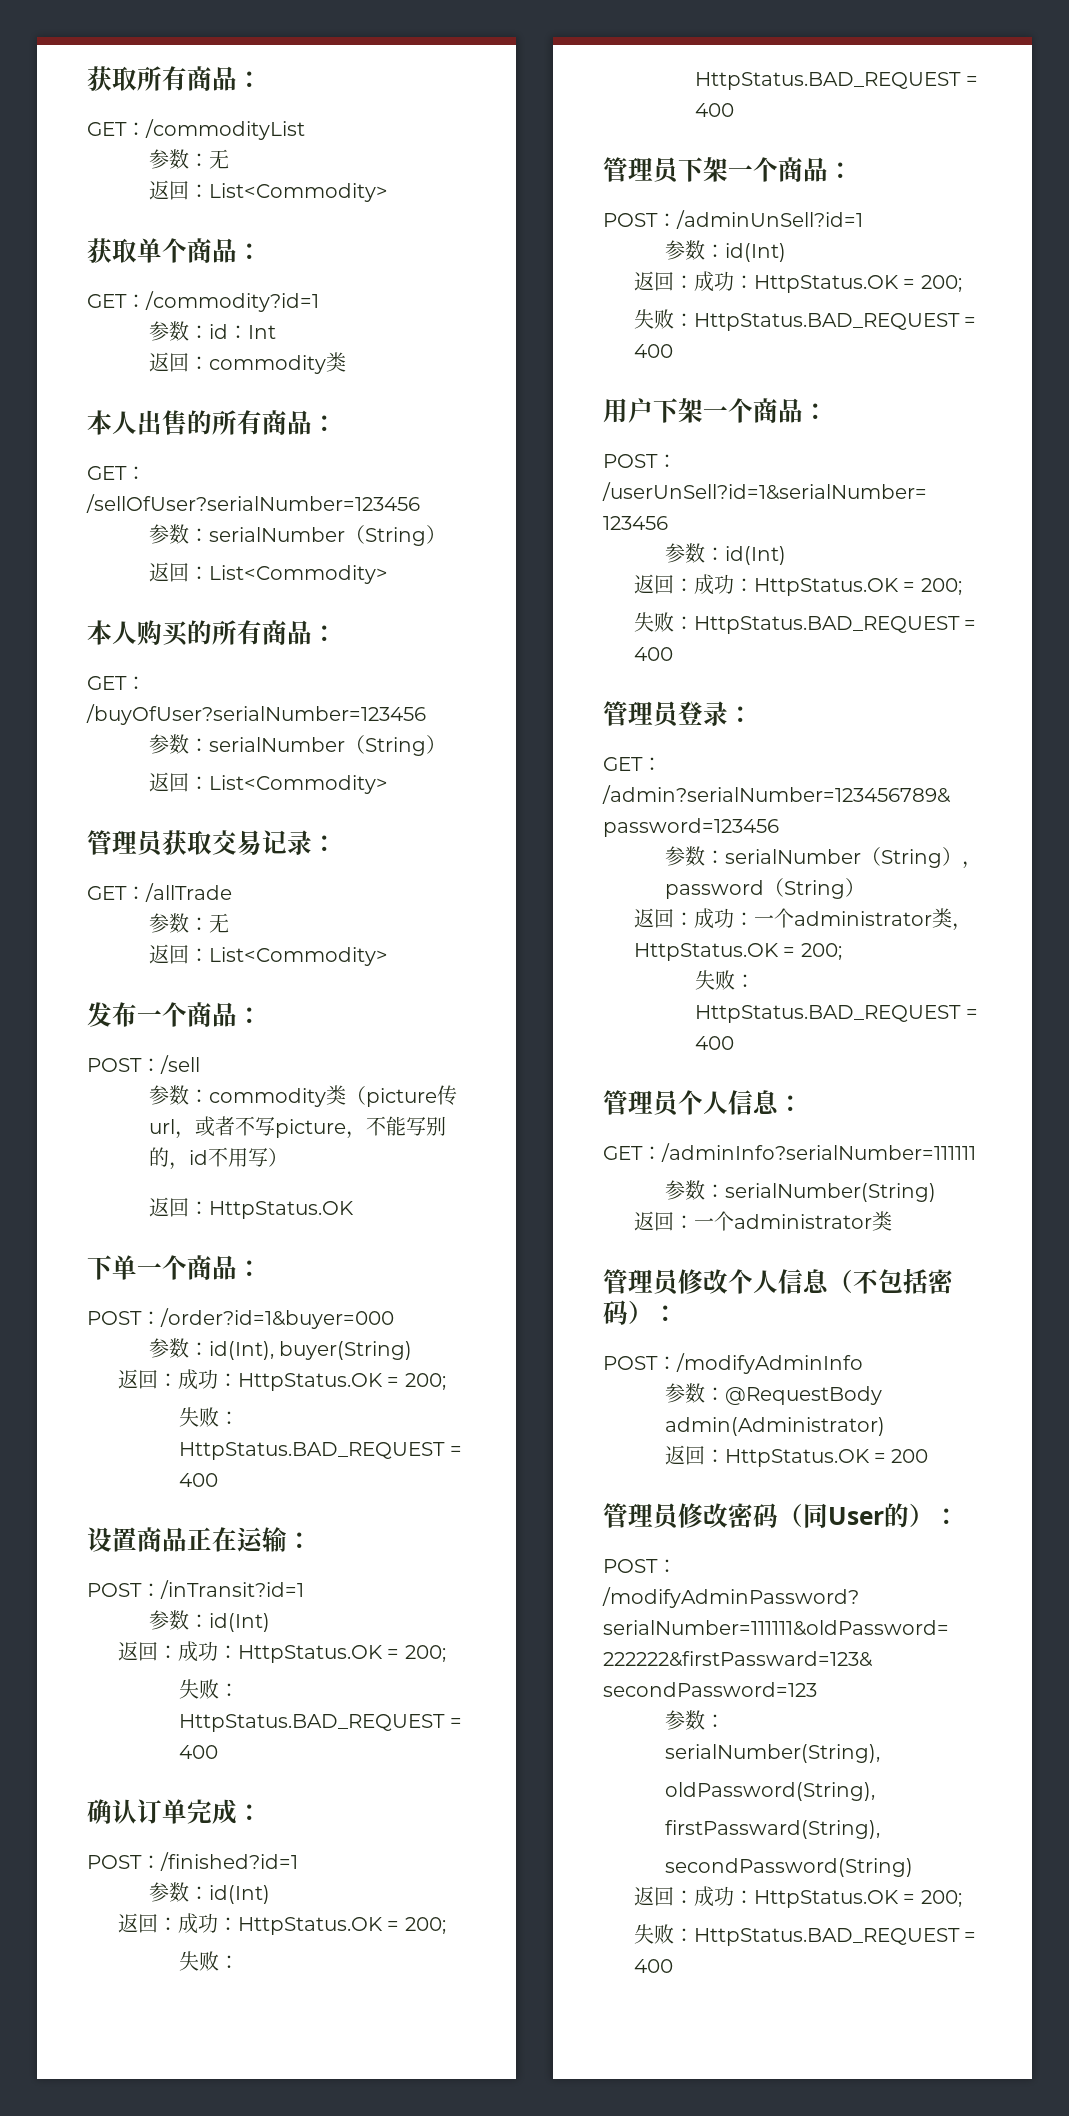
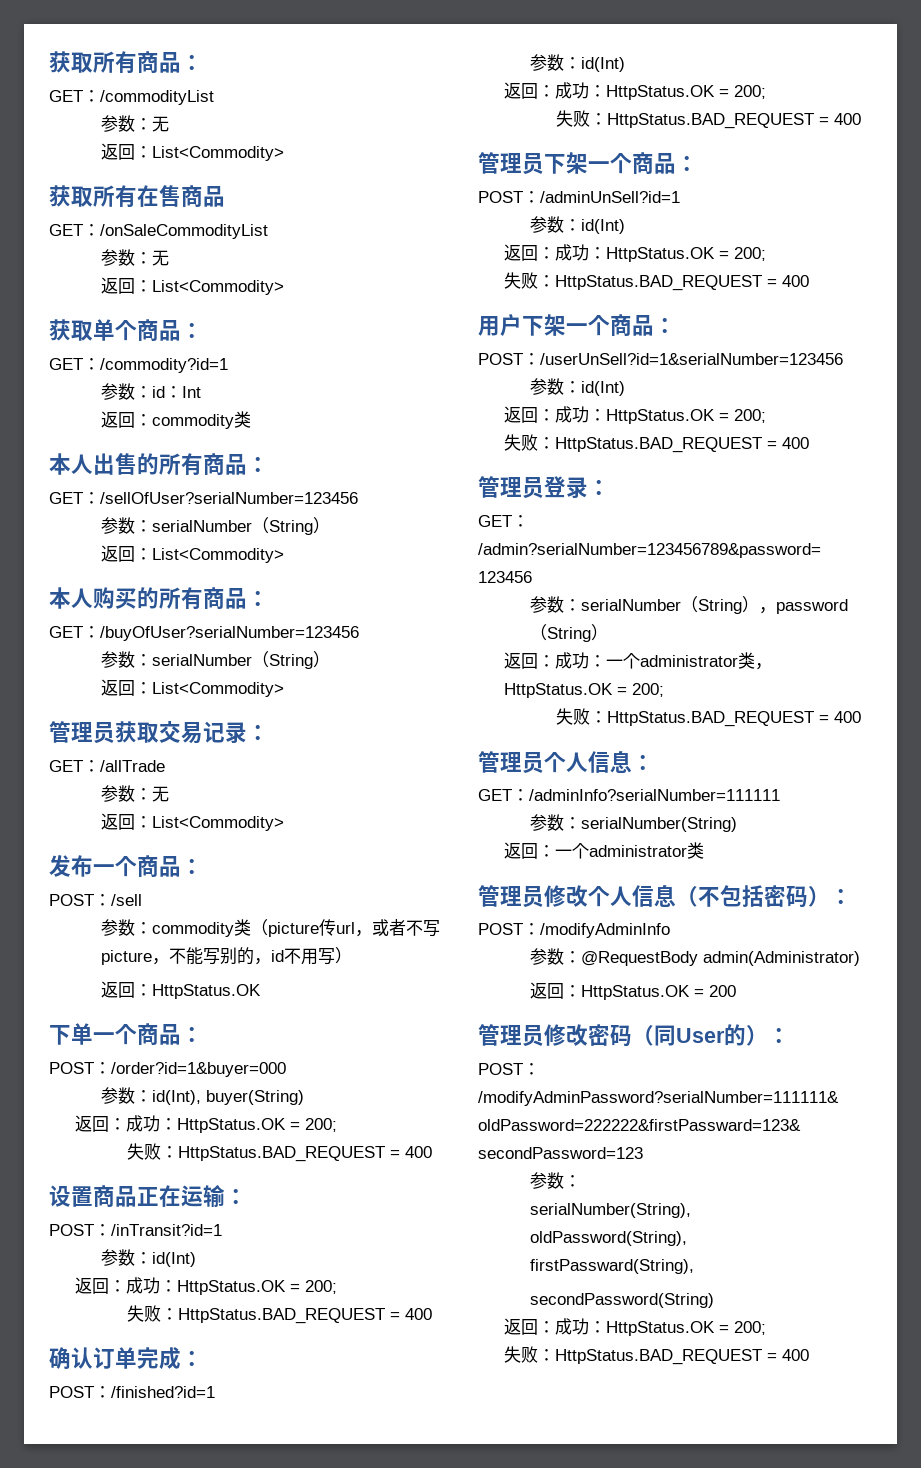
+ 获取所有在售商品
+ GET：/onSaleCommodityList
+ 参数：无
+ 返回：List<Commodity>

